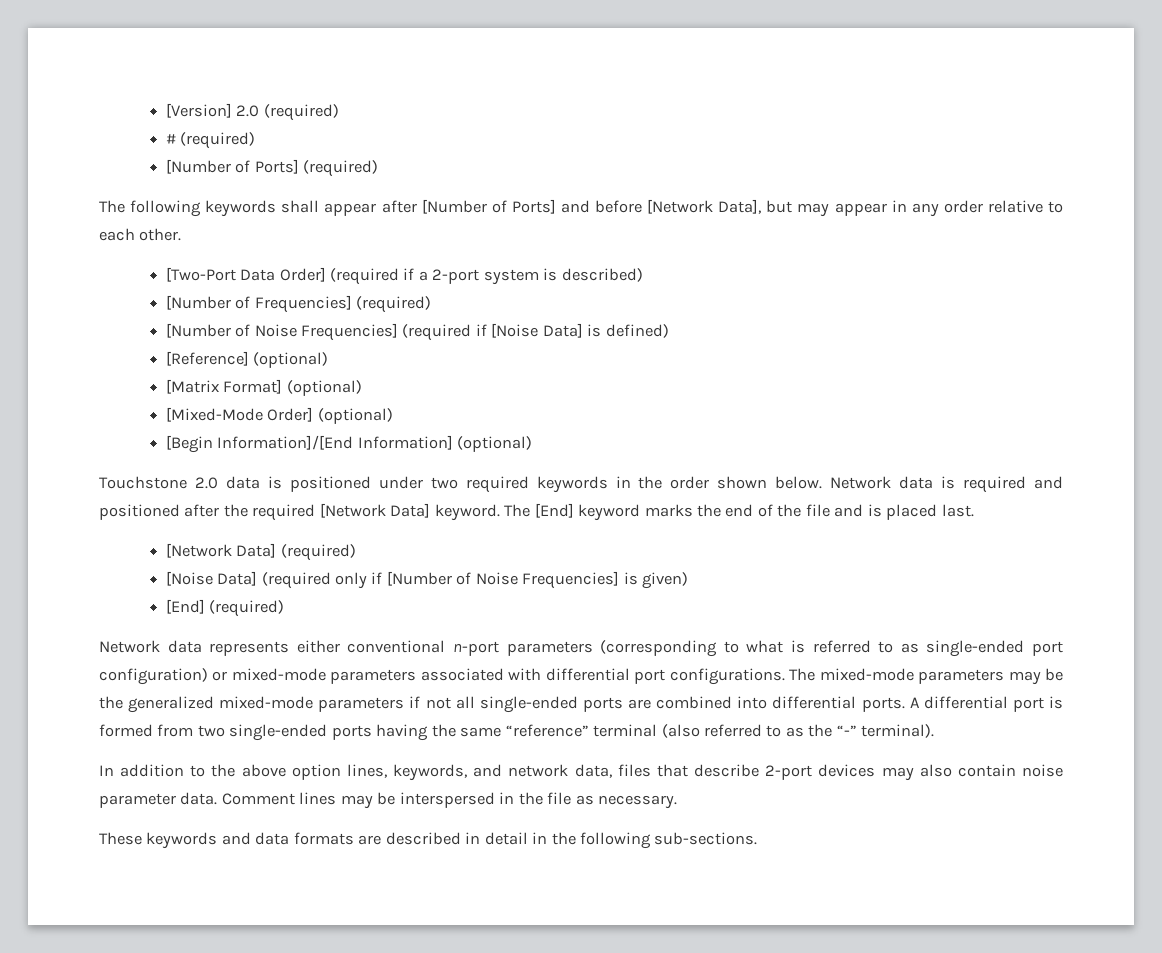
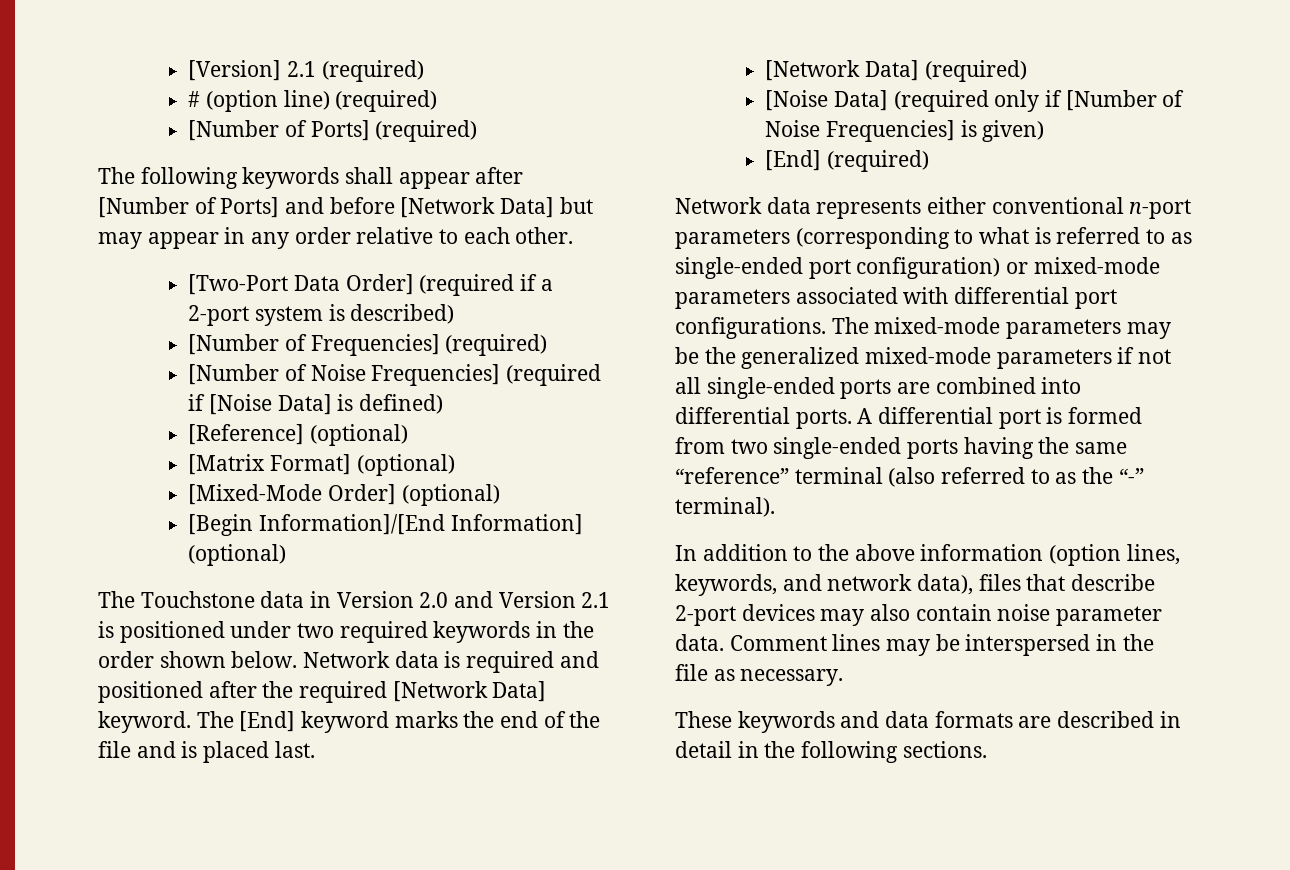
- [Version] 2.0 (required)
+ [Version] 2.1 (required)
- # (required)
+ # (option line) (required)
- The following keywords shall appear after [Number of Ports] and before [Network Data], but may appear in any order relative to each other.
+ The following keywords shall appear after [Number of Ports] and before [Network Data] but may appear in any order relative to each other.
- Touchstone 2.0 data is positioned under two required keywords in the order shown below.
+ The Touchstone data in Version 2.0 and Version 2.1 is positioned under two required keywords in the order shown below.
- In addition to the above option lines, keywords, and network data, files that describe 2-port devices may also contain noise parameter data.
+ In addition to the above information (option lines, keywords, and network data), files that describe 2-port devices may also contain noise parameter data.
- These keywords and data formats are described in detail in the following sub-sections.
+ These keywords and data formats are described in detail in the following sections.

